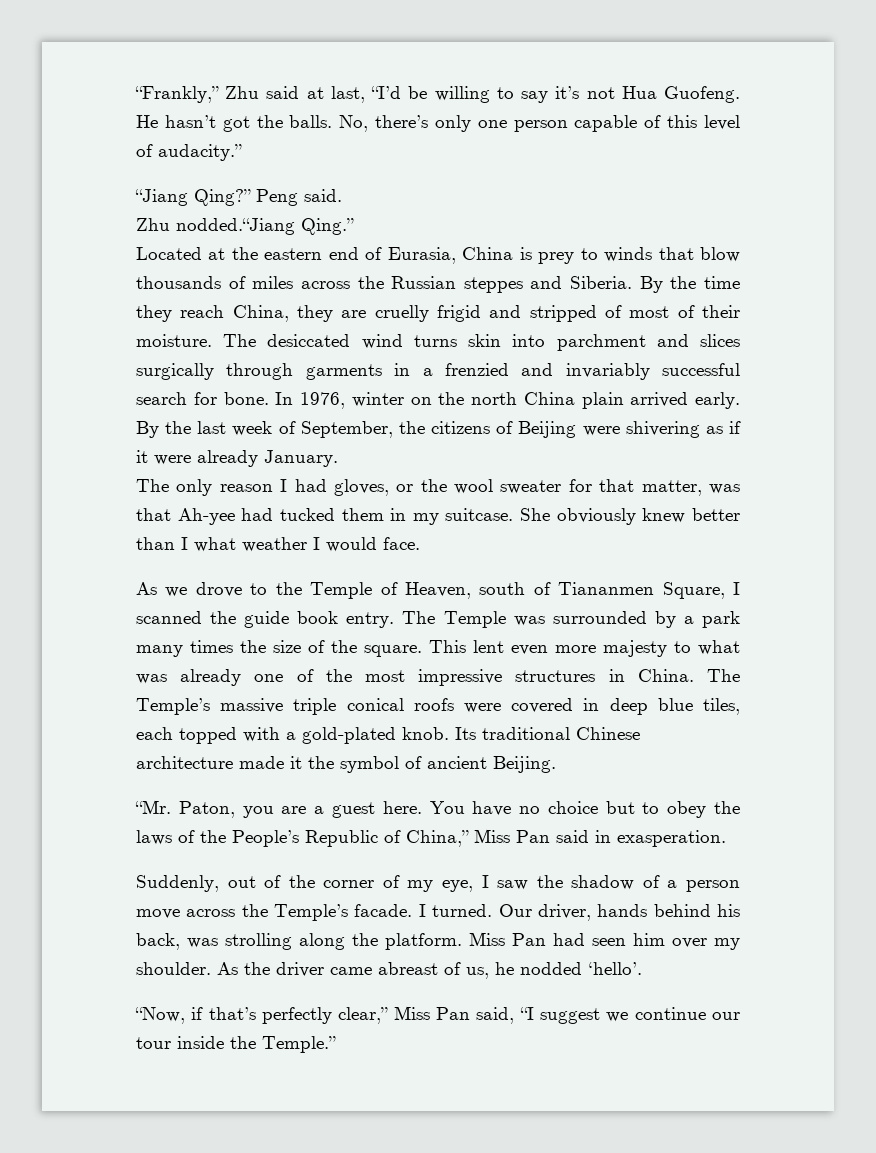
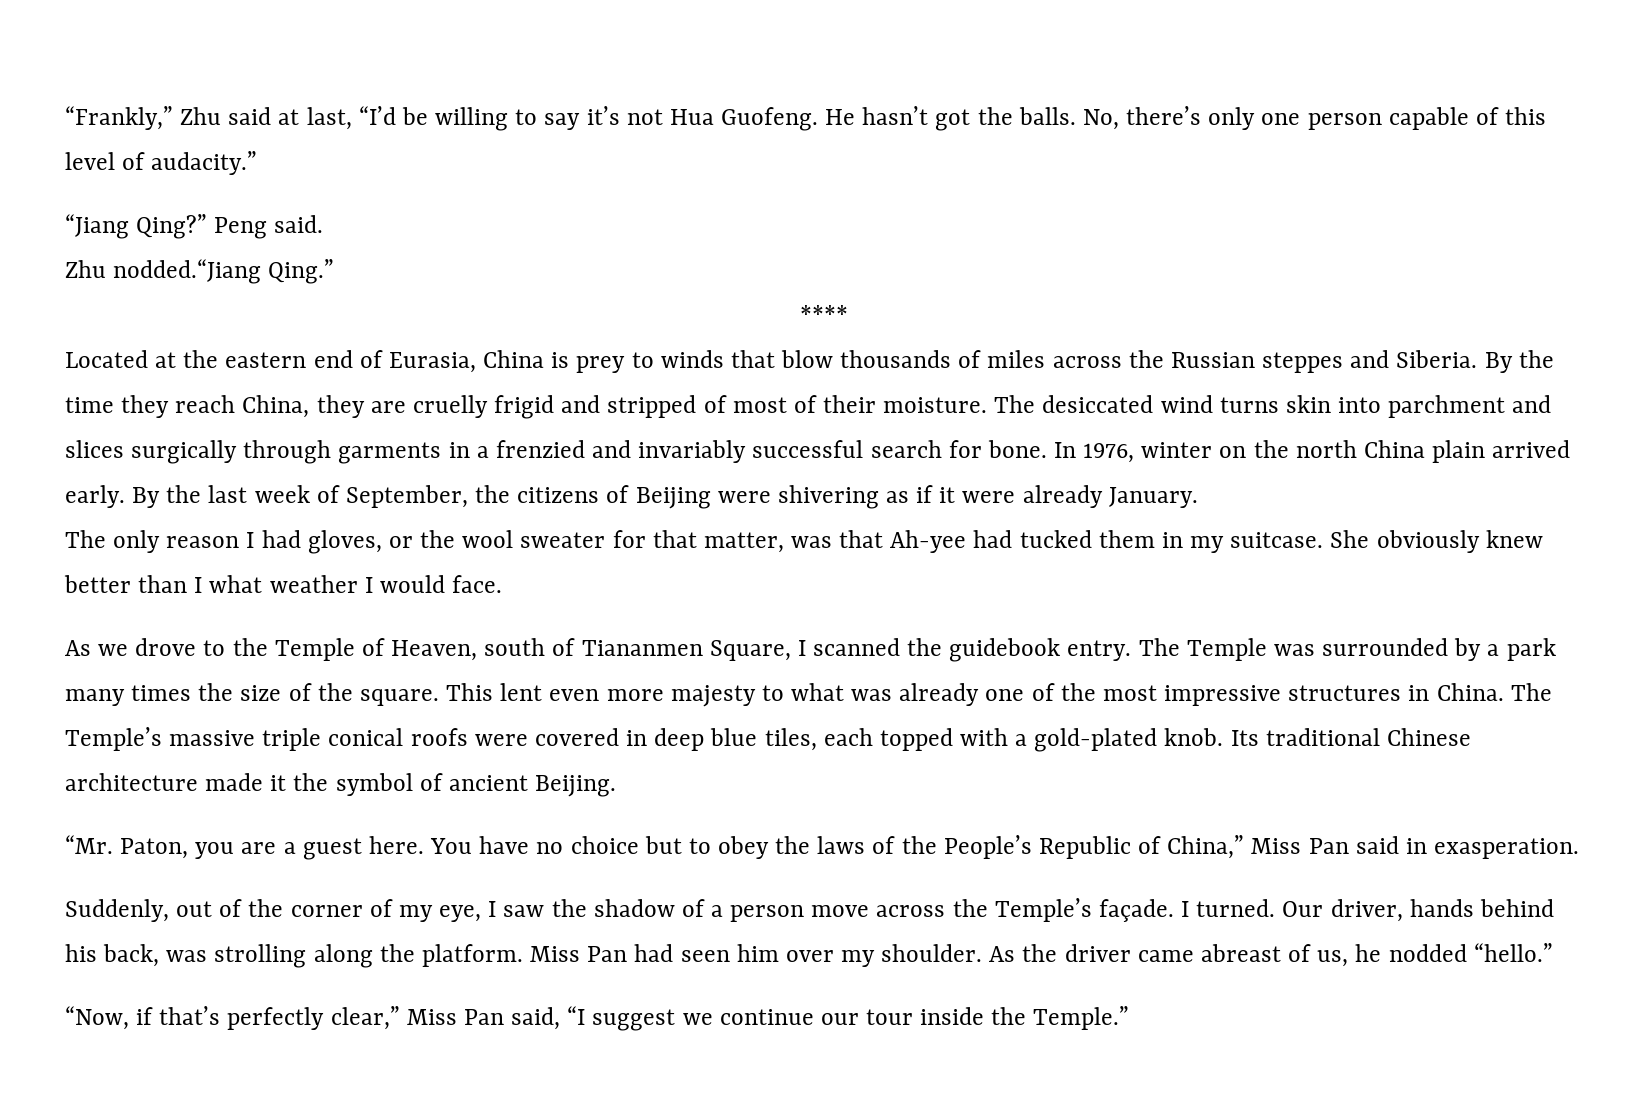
+ ****
- As we drove to the Temple of Heaven, south of Tiananmen Square, I scanned the guide book entry.
+ As we drove to the Temple of Heaven, south of Tiananmen Square, I scanned the guidebook entry.
- Suddenly, out of the corner of my eye, I saw the shadow of a person move across the Temple’s facade.
+ Suddenly, out of the corner of my eye, I saw the shadow of a person move across the Temple’s façade.
- As the driver came abreast of us, he nodded ‘hello’.
+ As the driver came abreast of us, he nodded “hello.”

